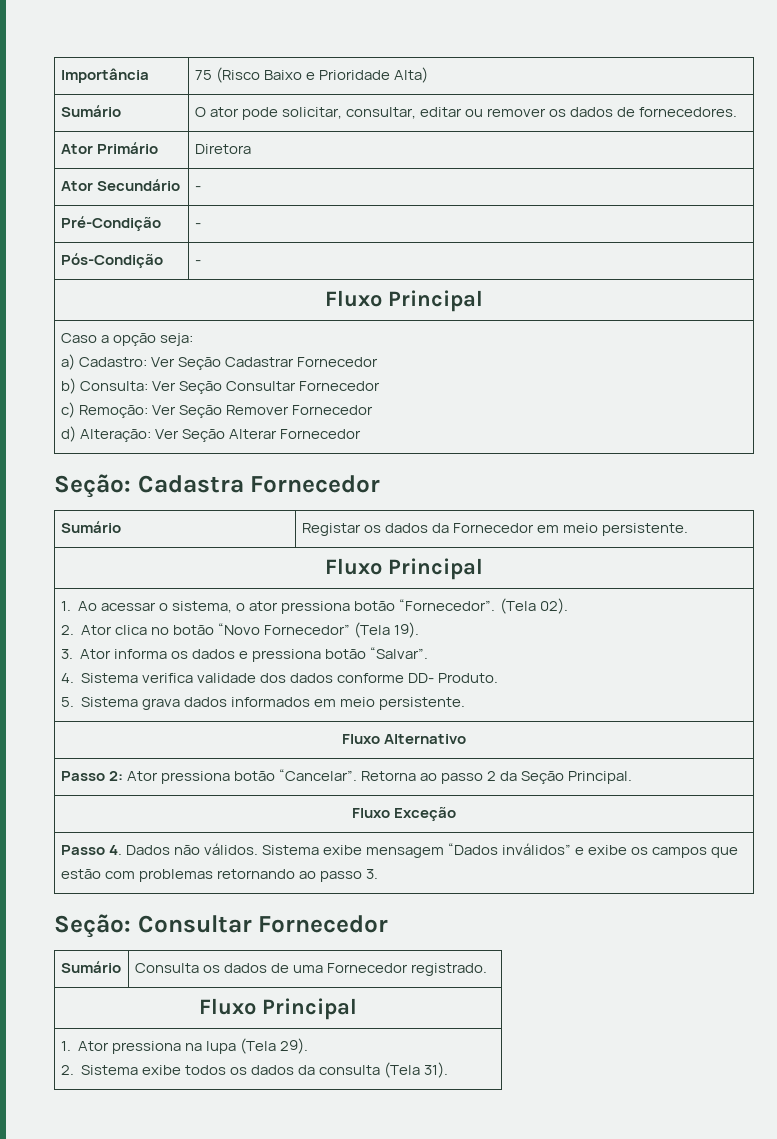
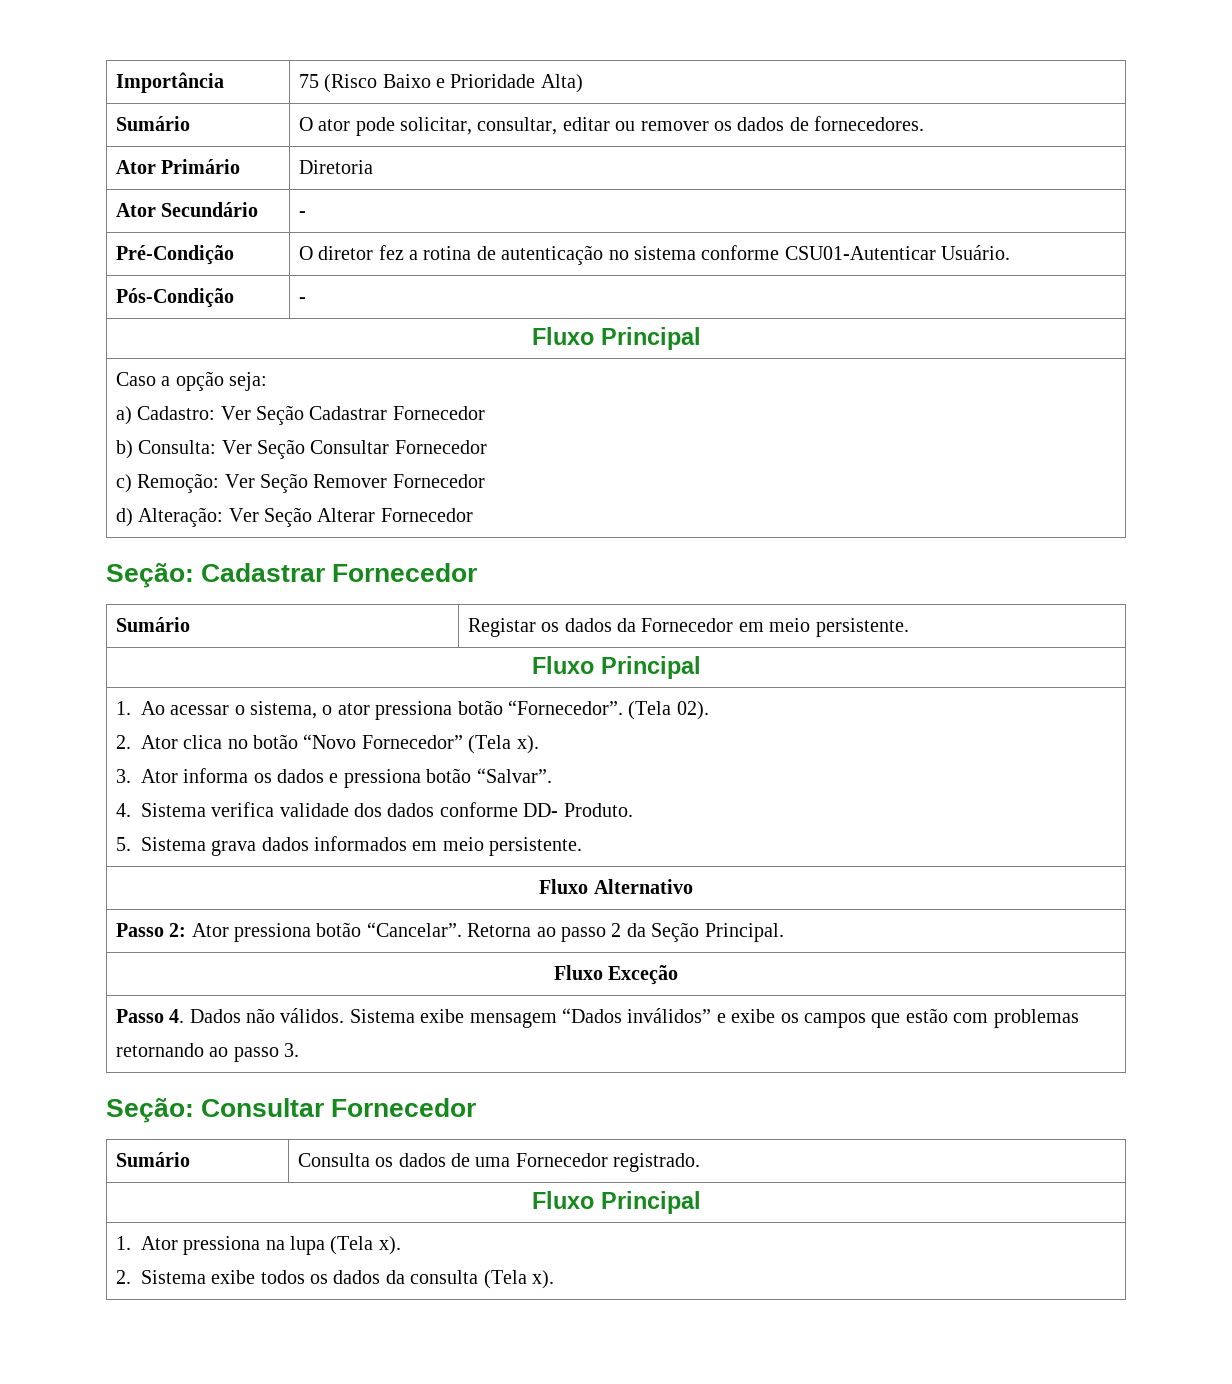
- Ator Primário | Diretora
+ Ator Primário | Diretoria
- Pré-Condição | -
+ Pré-Condição | O diretor fez a rotina de autenticação no sistema conforme CSU01-Autenticar Usuário.
- Seção: Cadastra Fornecedor
+ Seção: Cadastrar Fornecedor
- 2. Ator clica no botão “Novo Fornecedor” (Tela 19).
+ 2. Ator clica no botão “Novo Fornecedor” (Tela x).
- 1. Ator pressiona na lupa (Tela 29).
- 2. Sistema exibe todos os dados da consulta (Tela 31).
+ 1. Ator pressiona na lupa (Tela x).
+ 2. Sistema exibe todos os dados da consulta (Tela x).

